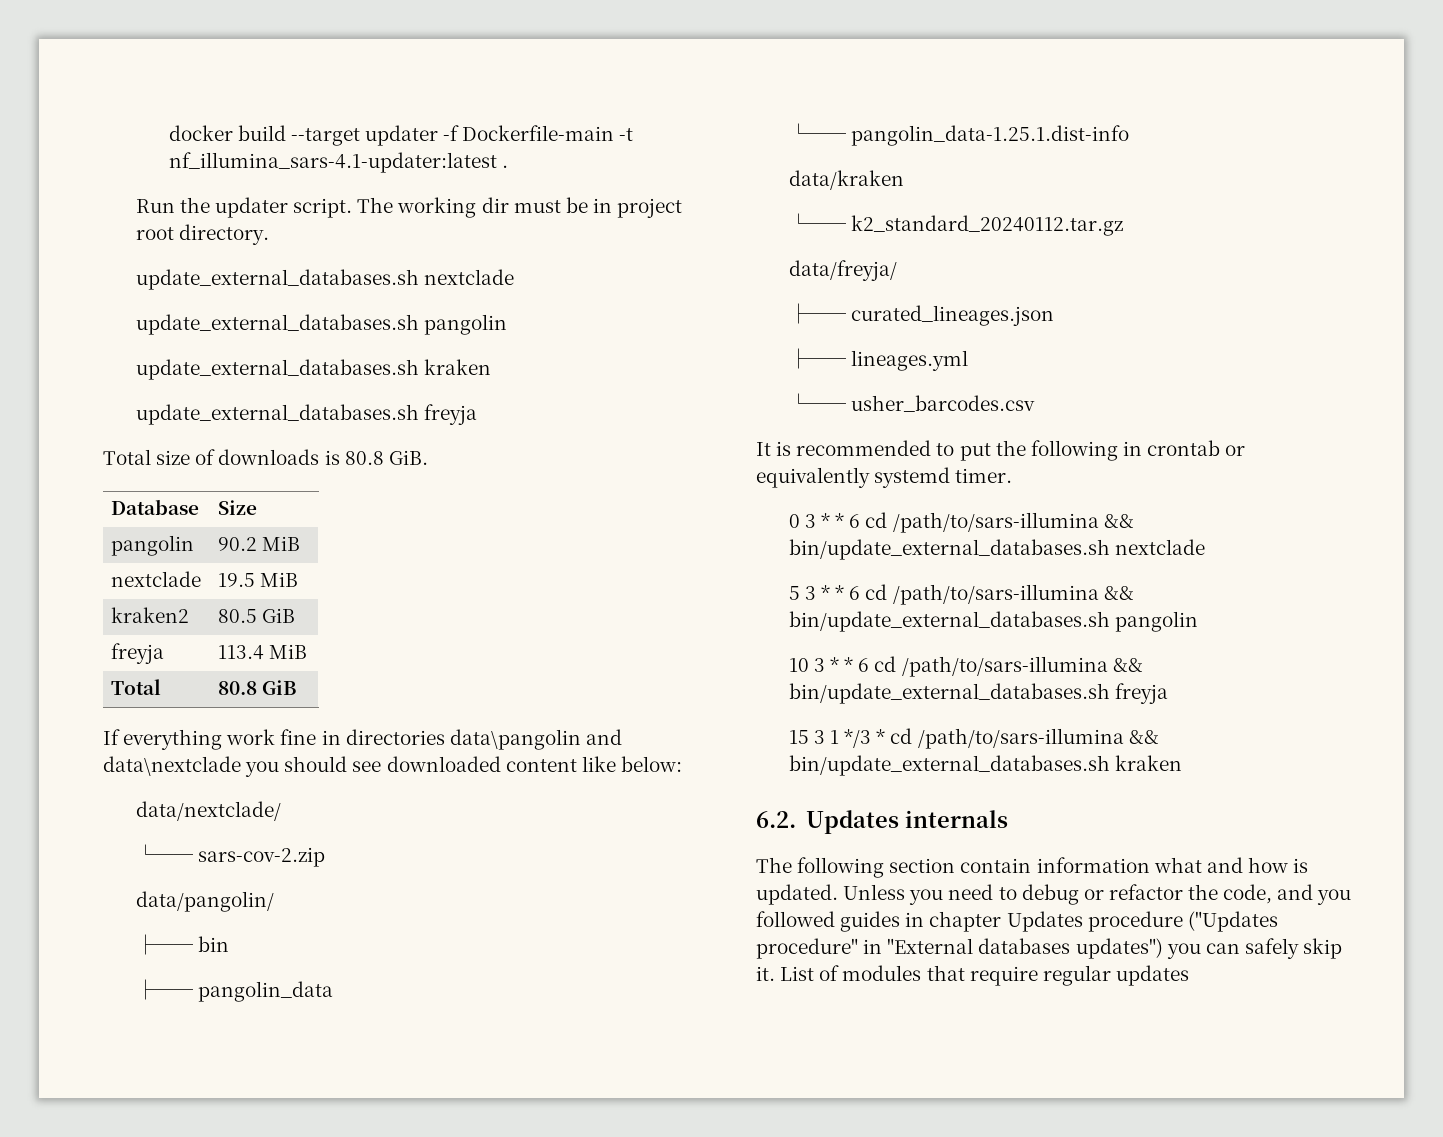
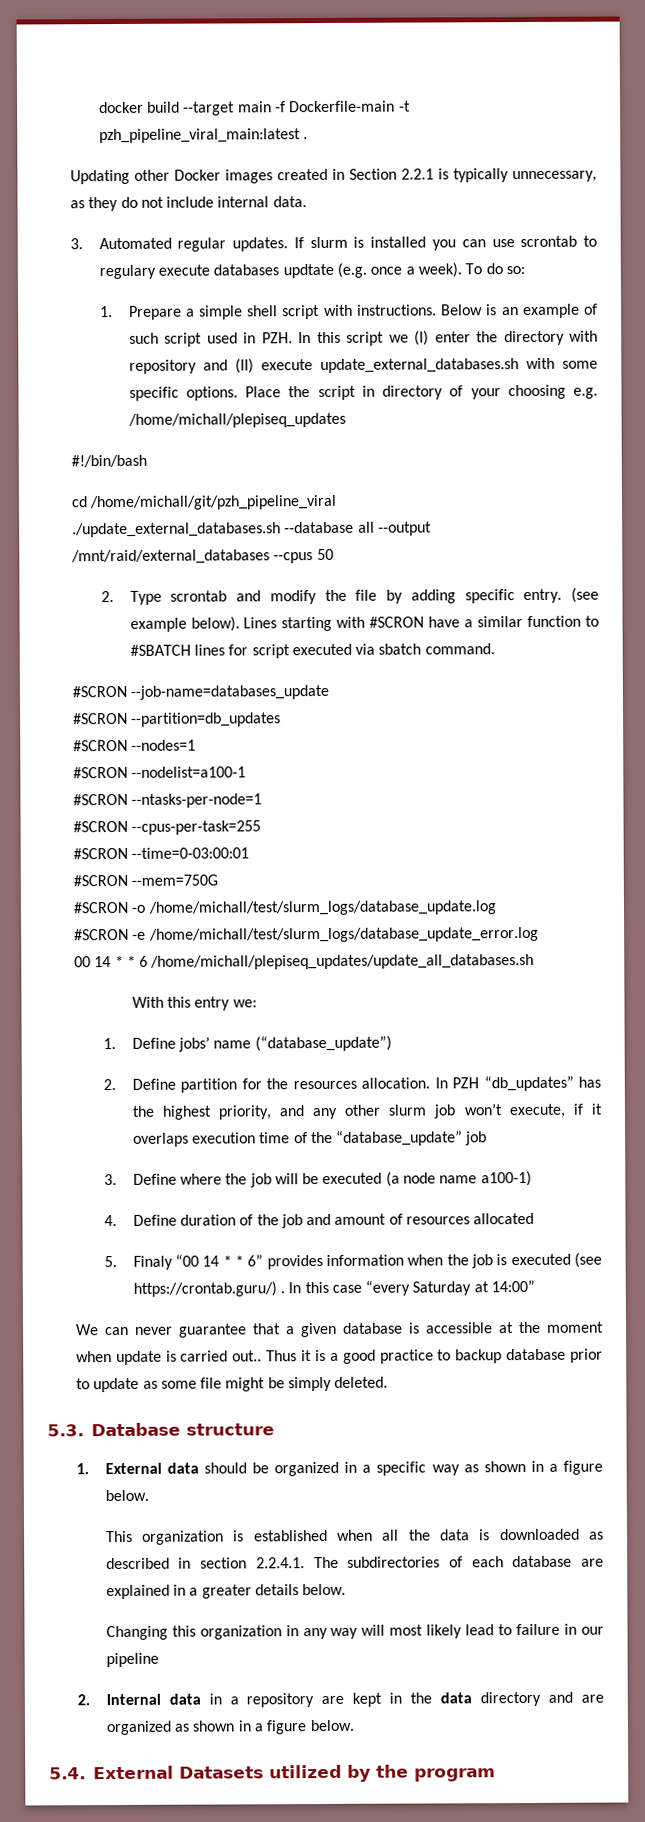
- docker build --target updater -f Dockerfile-main -t nf_illumina_sars-4.1-updater:latest .
+ docker build --target main -f Dockerfile-main -t pzh_pipeline_viral_main:latest .
- Run the updater script. The working dir must be in project root directory.
- update_external_databases.sh nextclade
- update_external_databases.sh pangolin
- update_external_databases.sh kraken
- update_external_databases.sh freyja
- Total size of downloads is 80.8 GiB.
- Database | Size
- pangolin | 90.2 MiB
- nextclade | 19.5 MiB
- kraken2 | 80.5 GiB
- freyja | 113.4 MiB
- Total | 80.8 GiB
- If everything work fine in directories data\pangolin and data\nextclade you should see downloaded content like below:
- data/nextclade/
- └── sars-cov-2.zip
- data/pangolin/
- ├── bin
- ├── pangolin_data
- └── pangolin_data-1.25.1.dist-info
- data/kraken
- └── k2_standard_20240112.tar.gz
- data/freyja/
- ├── curated_lineages.json
- ├── lineages.yml
- └── usher_barcodes.csv
- It is recommended to put the following in crontab or equivalently systemd timer.
- 0 3 * * 6 cd /path/to/sars-illumina && bin/update_external_databases.sh nextclade
- 5 3 * * 6 cd /path/to/sars-illumina && bin/update_external_databases.sh pangolin
- 10 3 * * 6 cd /path/to/sars-illumina && bin/update_external_databases.sh freyja
- 15 3 1 */3 * cd /path/to/sars-illumina && bin/update_external_databases.sh kraken
- 6.2. Updates internals
- The following section contain information what and how is updated. Unless you need to debug or refactor the code, and you followed guides in chapter Updates procedure ("Updates procedure" in "External databases updates") you can safely skip it. List of modules that require regular updates
+ Updating other Docker images created in Section 2.2.1 is typically unnecessary, as they do not include internal data.
+ 3. Automated regular updates. If slurm is installed you can use scrontab to regulary execute databases updtate (e.g. once a week). To do so:
+ 1. Prepare a simple shell script with instructions. Below is an example of such script used in PZH. In this script we (I) enter the directory with repository and (II) execute update_external_databases.sh with some specific options. Place the script in directory of your choosing e.g. /home/michall/plepiseq_updates
+ #!/bin/bash
+ cd /home/michall/git/pzh_pipeline_viral
+ ./update_external_databases.sh --database all --output /mnt/raid/external_databases --cpus 50
+ 2. Type scrontab and modify the file by adding specific entry. (see example below). Lines starting with #SCRON have a similar function to #SBATCH lines for script executed via sbatch command.
+ #SCRON --job-name=databases_update
+ #SCRON --partition=db_updates
+ #SCRON --nodes=1
+ #SCRON --nodelist=a100-1
+ #SCRON --ntasks-per-node=1
+ #SCRON --cpus-per-task=255
+ #SCRON --time=0-03:00:01
+ #SCRON --mem=750G
+ #SCRON -o /home/michall/test/slurm_logs/database_update.log
+ #SCRON -e /home/michall/test/slurm_logs/database_update_error.log
+ 00 14 * * 6 /home/michall/plepiseq_updates/update_all_databases.sh
+ With this entry we:
+ 1. Define jobs’ name (“database_update”)
+ 2. Define partition for the resources allocation. In PZH “db_updates” has the highest priority, and any other slurm job won’t execute, if it overlaps execution time of the “database_update” job
+ 3. Define where the job will be executed (a node name a100-1)
+ 4. Define duration of the job and amount of resources allocated
+ 5. Finaly “00 14 * * 6” provides information when the job is executed (see https://crontab.guru/) . In this case “every Saturday at 14:00”
+ We can never guarantee that a given database is accessible at the moment when update is carried out.. Thus it is a good practice to backup database prior to update as some file might be simply deleted.
+ 5.3. Database structure
+ 1. External data should be organized in a specific way as shown in a figure below.
+ This organization is established when all the data is downloaded as described in section 2.2.4.1. The subdirectories of each database are explained in a greater details below.
+ Changing this organization in any way will most likely lead to failure in our pipeline
+ 2. Internal data in a repository are kept in the data directory and are organized as shown in a figure below.
+ 5.4. External Datasets utilized by the program

